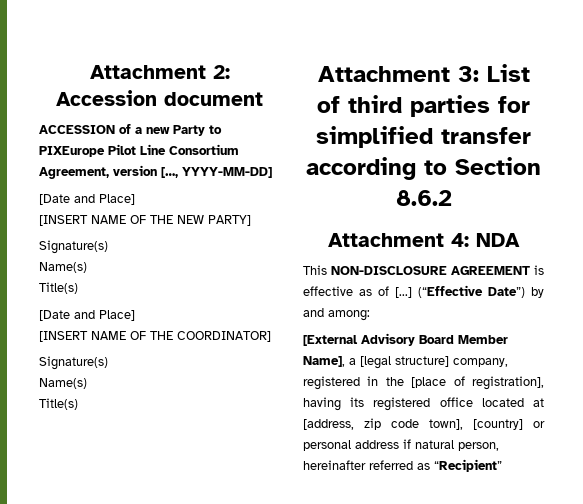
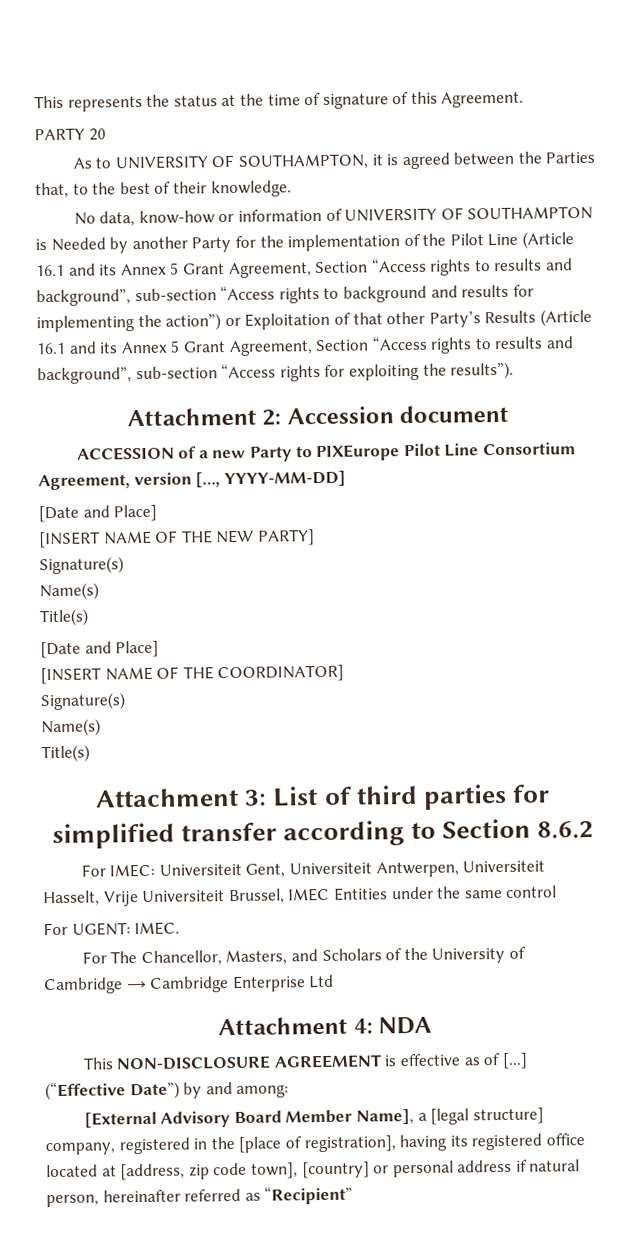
+ This represents the status at the time of signature of this Agreement.
+ PARTY 20
+ As to UNIVERSITY OF SOUTHAMPTON, it is agreed between the Parties that, to the best of their knowledge.
+ No data, know-how or information of UNIVERSITY OF SOUTHAMPTON is Needed by another Party for the implementation of the Pilot Line (Article 16.1 and its Annex 5 Grant Agreement, Section “Access rights to results and background”, sub-section “Access rights to background and results for implementing the action”) or Exploitation of that other Party’s Results (Article 16.1 and its Annex 5 Grant Agreement, Section “Access rights to results and background”, sub-section “Access rights for exploiting the results”).
+ For IMEC: Universiteit Gent, Universiteit Antwerpen, Universiteit Hasselt, Vrije Universiteit Brussel, IMEC Entities under the same control
+ For UGENT: IMEC.
+ For The Chancellor, Masters, and Scholars of the University of Cambridge → Cambridge Enterprise Ltd

